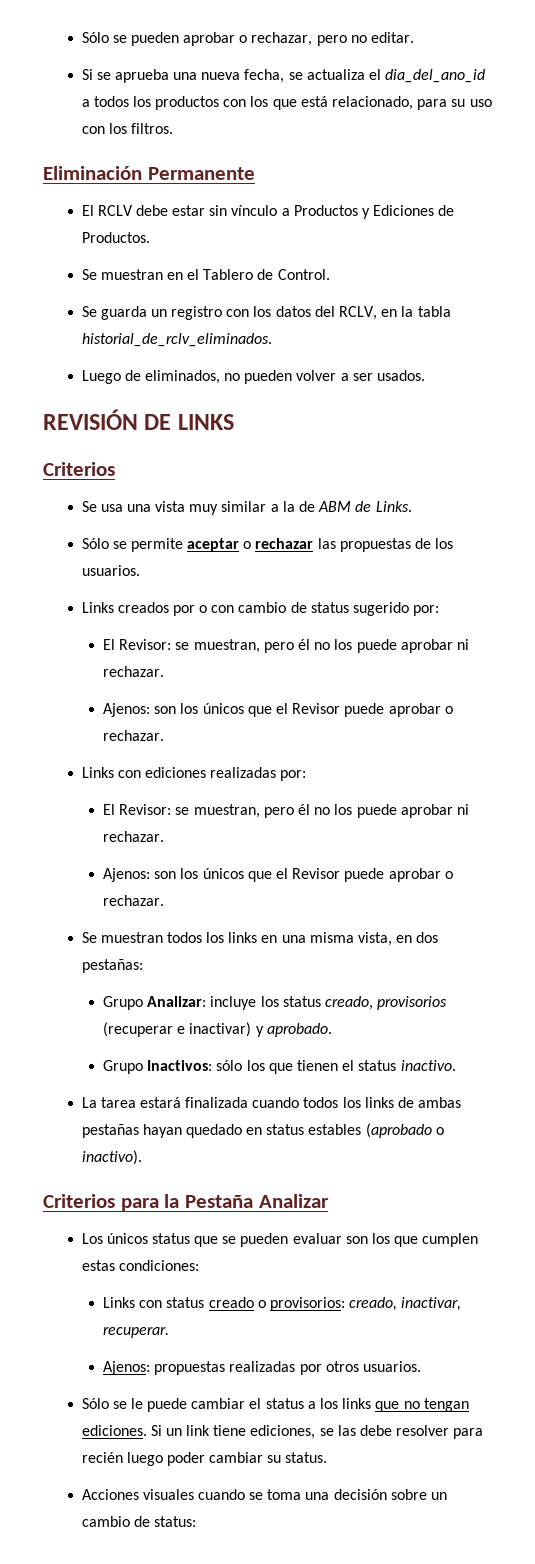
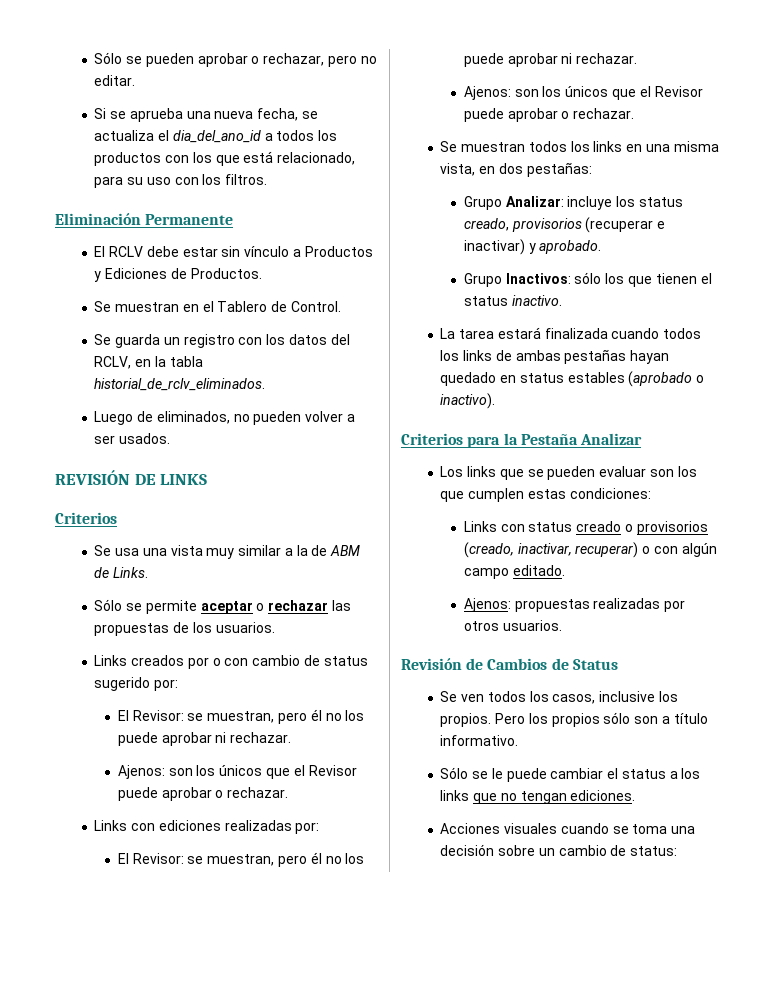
- Los únicos status que se pueden evaluar son los que cumplen estas condiciones:
+ Los links que se pueden evaluar son los que cumplen estas condiciones:
- Links con status creado o provisorios: creado, inactivar, recuperar.
+ Links con status creado o provisorios (creado, inactivar, recuperar) o con algún campo editado.
+ Revisión de Cambios de Status
+ Se ven todos los casos, inclusive los propios. Pero los propios sólo son a título informativo.
- Si un link tiene ediciones, se las debe resolver para recién luego poder cambiar su status.

